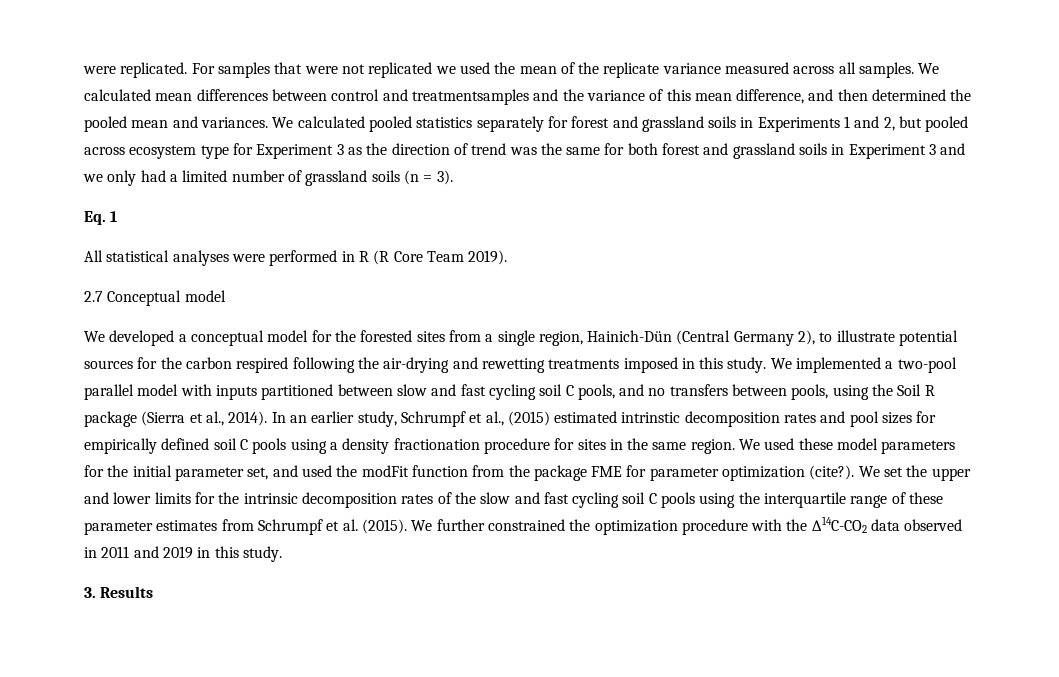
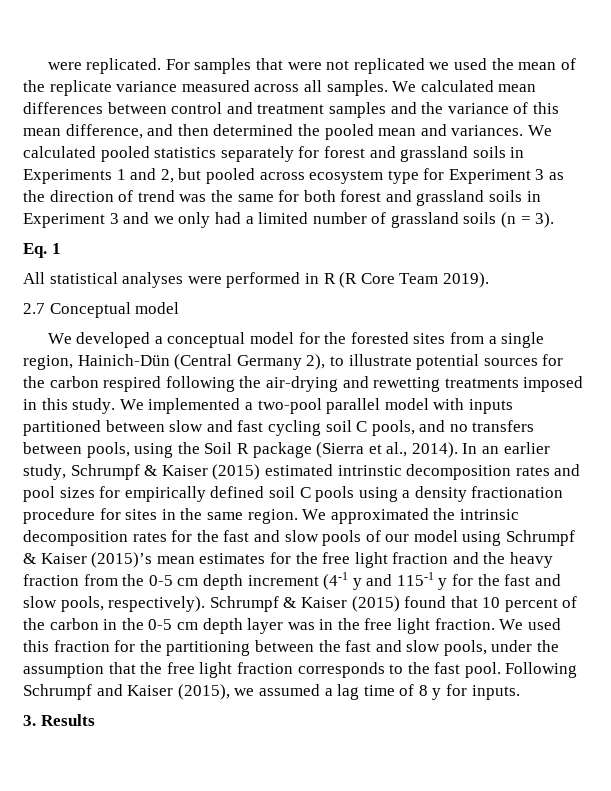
- We calculated mean differences between control and treatmentsamples and the variance of this mean difference, and then determined the pooled mean and variances.
+ We calculated mean differences between control and treatment samples and the variance of this mean difference, and then determined the pooled mean and variances.
- In an earlier study, Schrumpf et al., (2015) estimated intrinstic decomposition rates and pool sizes for empirically defined soil C pools using a density fractionation procedure for sites in the same region.
+ In an earlier study, Schrumpf & Kaiser (2015) estimated intrinstic decomposition rates and pool sizes for empirically defined soil C pools using a density fractionation procedure for sites in the same region.
- We used these model parameters for the initial parameter set, and used the modFit function from the package FME for parameter optimization (cite?). We set the upper and lower limits for the intrinsic decomposition rates of the slow and fast cycling soil C pools using the interquartile range of these parameter estimates from Schrumpf et al. (2015). We further constrained the optimization procedure with the ∆14C-CO2 data observed in 2011 and 2019 in this study.
+ We approximated the intrinsic decomposition rates for the fast and slow pools of our model using Schrumpf & Kaiser (2015)’s mean estimates for the free light fraction and the heavy fraction from the 0-5 cm depth increment (4-1 y and 115-1 y for the fast and slow pools, respectively). Schrumpf & Kaiser (2015) found that 10 percent of the carbon in the 0-5 cm depth layer was in the free light fraction. We used this fraction for the partitioning between the fast and slow pools, under the assumption that the free light fraction corresponds to the fast pool. Following Schrumpf and Kaiser (2015), we assumed a lag time of 8 y for inputs.

